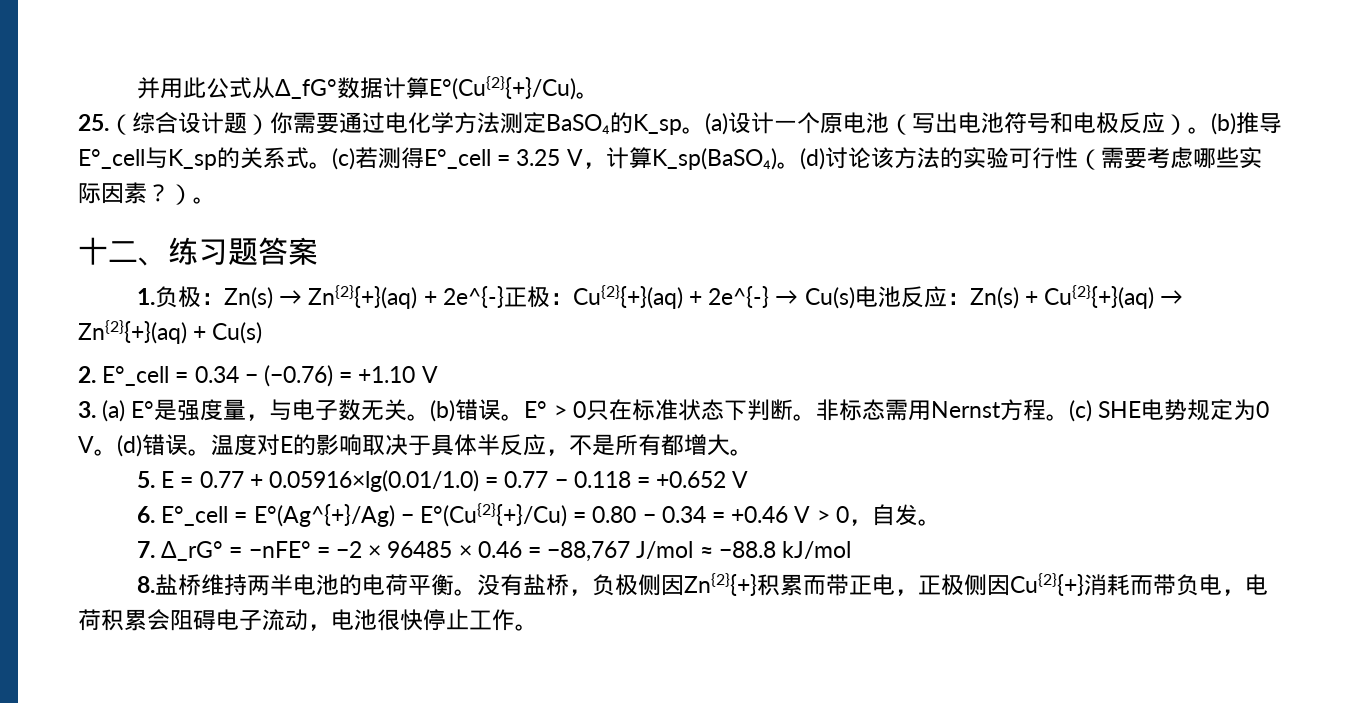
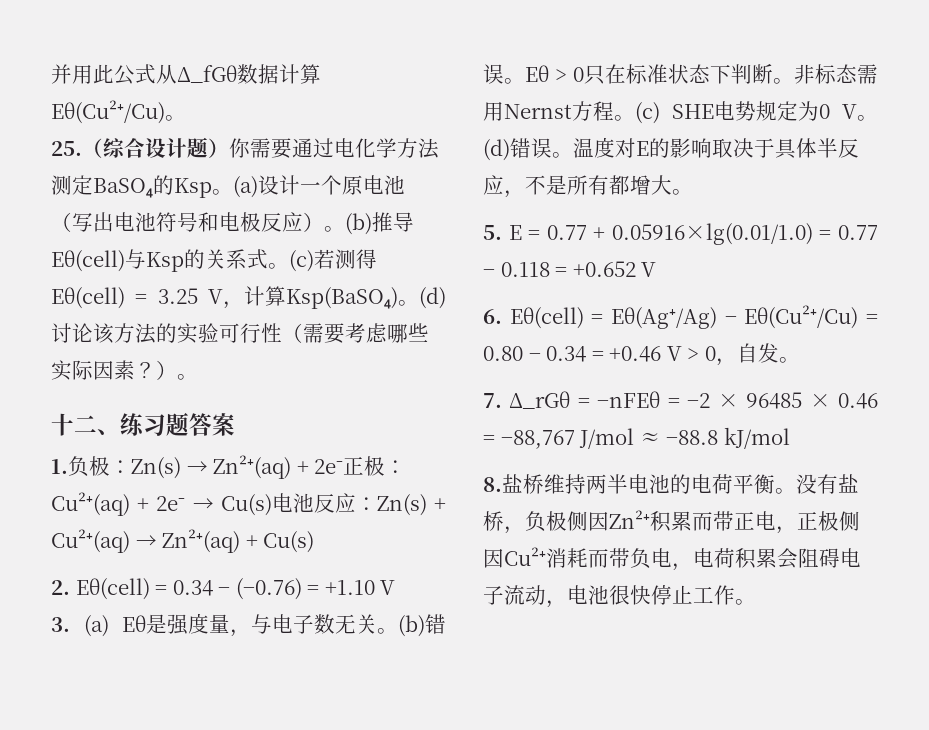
- 并用此公式从Δ_fG°数据计算E°(Cu{2}{+}/Cu)。
+ 并用此公式从Δ_fGθ数据计算Eθ(Cu²⁺/Cu)。
- 25.（综合设计题）你需要通过电化学方法测定BaSO₄的K_sp。
+ 25.（综合设计题）你需要通过电化学方法测定BaSO₄的Ksp。
- (b)推导E°_cell与K_sp的关系式。
+ (b)推导Eθ(cell)与Ksp的关系式。
- (c)若测得E°_cell = 3.25 V，计算K_sp(BaSO₄)。
+ (c)若测得Eθ(cell) = 3.25 V，计算Ksp(BaSO₄)。
- 1.负极：Zn(s) → Zn{2}{+}(aq) + 2e^{-}正极：Cu{2}{+}(aq) + 2e^{-} → Cu(s)电池反应：Zn(s) + Cu{2}{+}(aq) → Zn{2}{+}(aq) + Cu(s)
+ 1.负极：Zn(s) → Zn²⁺(aq) + 2e⁻正极：Cu²⁺(aq) + 2e⁻ → Cu(s)电池反应：Zn(s) + Cu²⁺(aq) → Zn²⁺(aq) + Cu(s)
- 2. E°_cell = 0.34 − (−0.76) = +1.10 V
+ 2. Eθ(cell) = 0.34 − (−0.76) = +1.10 V
- 3. (a) E°是强度量，与电子数无关。
+ 3. (a) Eθ是强度量，与电子数无关。
- E° > 0只在标准状态下判断。
+ Eθ > 0只在标准状态下判断。
- 6. E°_cell = E°(Ag^{+}/Ag) − E°(Cu{2}{+}/Cu) = 0.80 − 0.34 = +0.46 V > 0，自发。
+ 6. Eθ(cell) = Eθ(Ag⁺/Ag) − Eθ(Cu²⁺/Cu) = 0.80 − 0.34 = +0.46 V > 0，自发。
- 7. Δ_rG° = −nFE° = −2 × 96485 × 0.46 = −88,767 J/mol ≈ −88.8 kJ/mol
+ 7. Δ_rGθ = −nFEθ = −2 × 96485 × 0.46 = −88,767 J/mol ≈ −88.8 kJ/mol
- 没有盐桥，负极侧因Zn{2}{+}积累而带正电，正极侧因Cu{2}{+}消耗而带负电，电荷积累会阻碍电子流动，电池很快停止工作。
+ 没有盐桥，负极侧因Zn²⁺积累而带正电，正极侧因Cu²⁺消耗而带负电，电荷积累会阻碍电子流动，电池很快停止工作。

